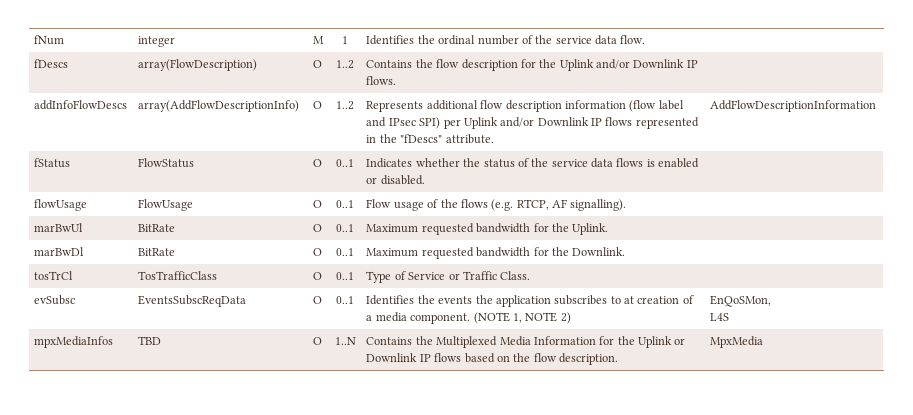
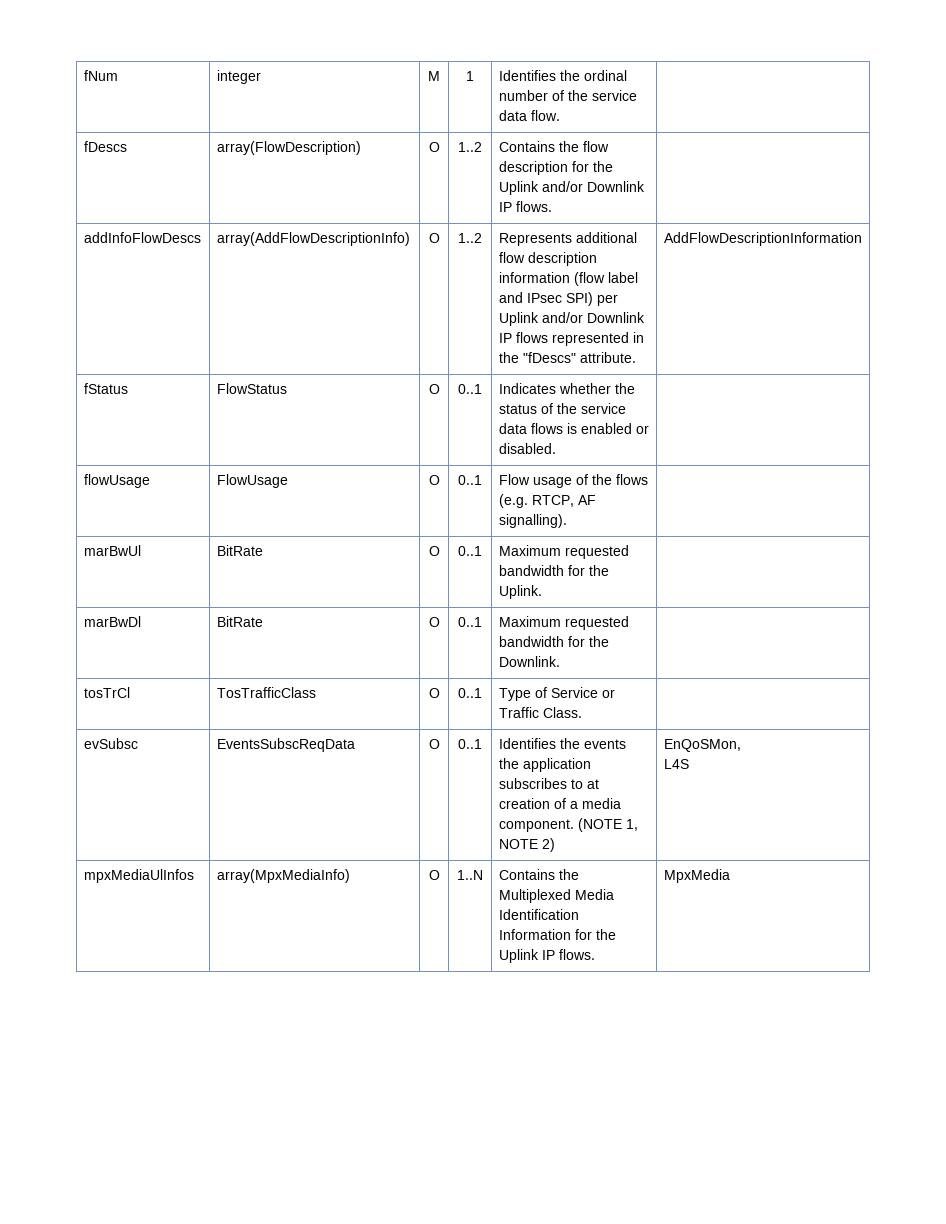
- mpxMediaInfos | TBD | O | 1..N | Contains the Multiplexed Media Information for the Uplink or Downlink IP flows based on the flow description. | MpxMedia
+ mpxMediaUlInfos | array(MpxMediaInfo) | O | 1..N | Contains the Multiplexed Media Identification Information for the Uplink IP flows. | MpxMedia

